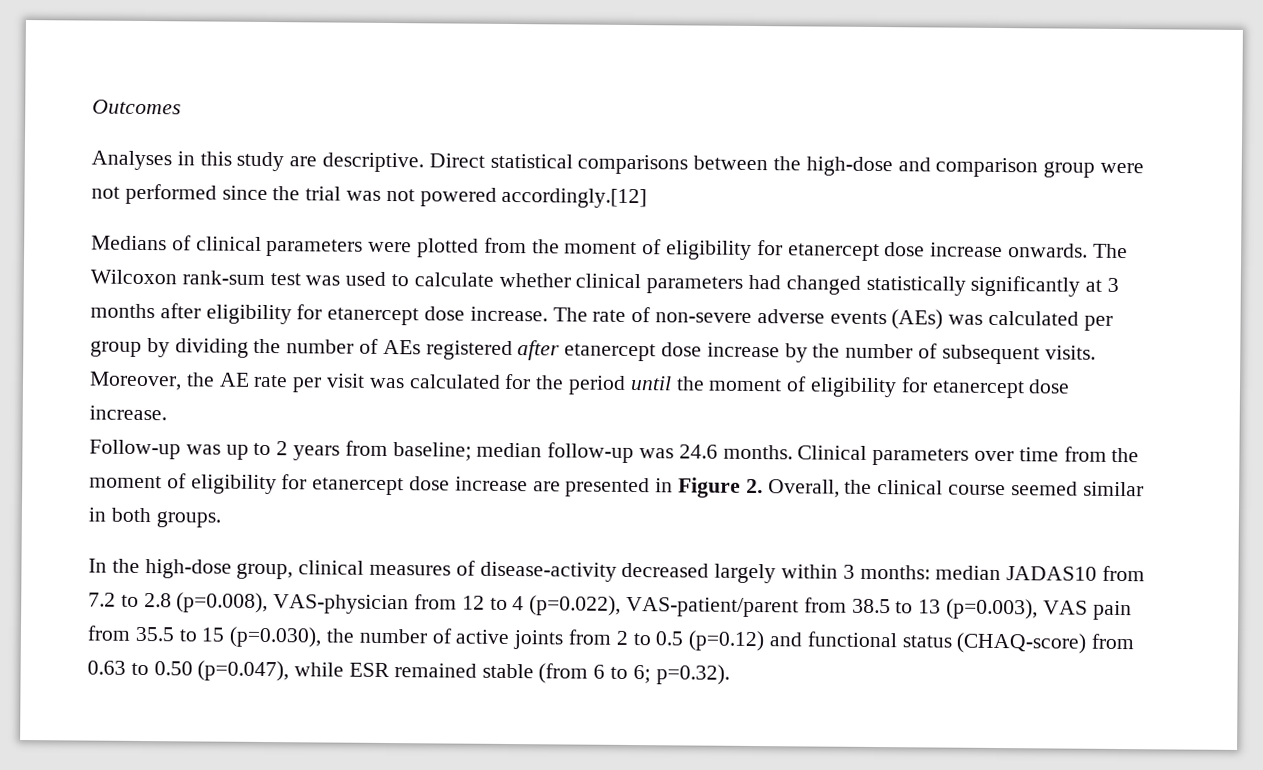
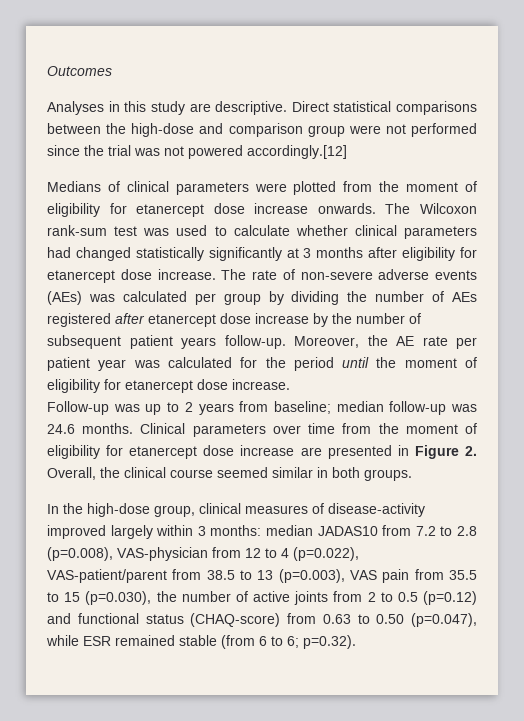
- The rate of non-severe adverse events (AEs) was calculated per group by dividing the number of AEs registered after etanercept dose increase by the number of subsequent visits.
+ The rate of non-severe adverse events (AEs) was calculated per group by dividing the number of AEs registered after etanercept dose increase by the number of subsequent patient years follow-up.
- Moreover, the AE rate per visit was calculated for the period until the moment of eligibility for etanercept dose increase.
+ Moreover, the AE rate per patient year was calculated for the period until the moment of eligibility for etanercept dose increase.
- In the high-dose group, clinical measures of disease-activity decreased largely within 3 months:
+ In the high-dose group, clinical measures of disease-activity improved largely within 3 months:

